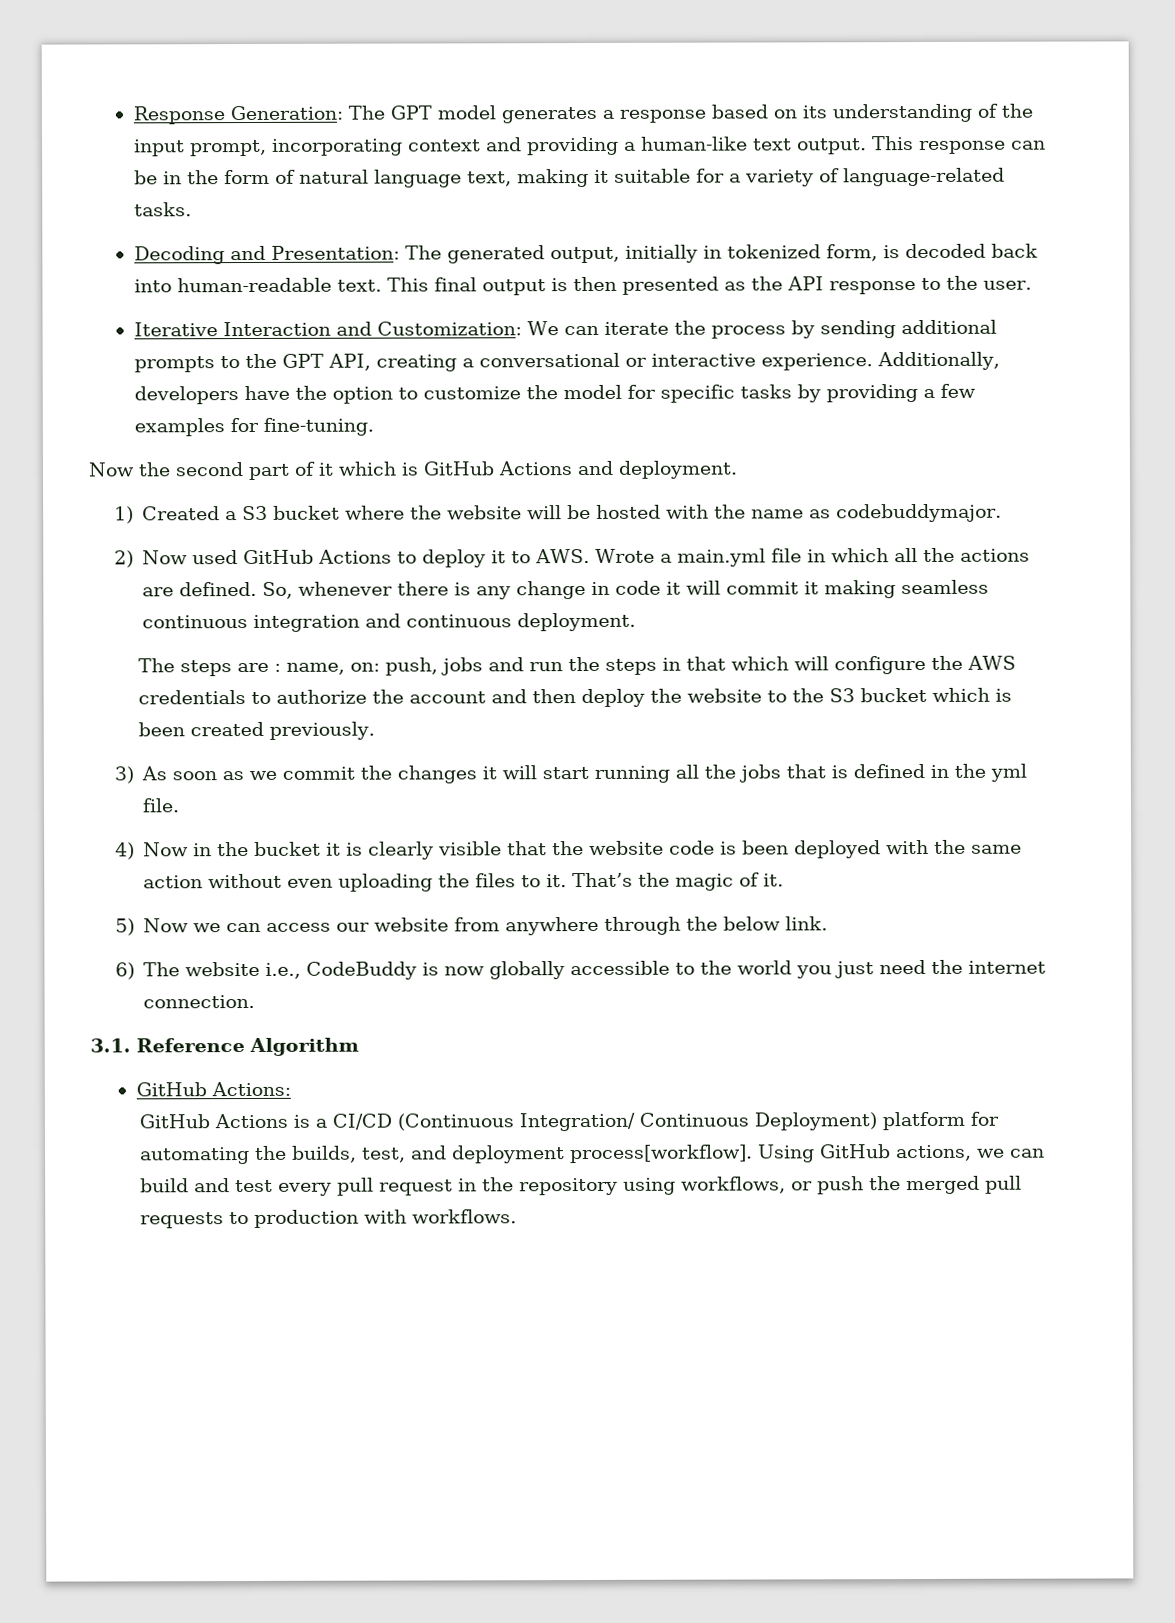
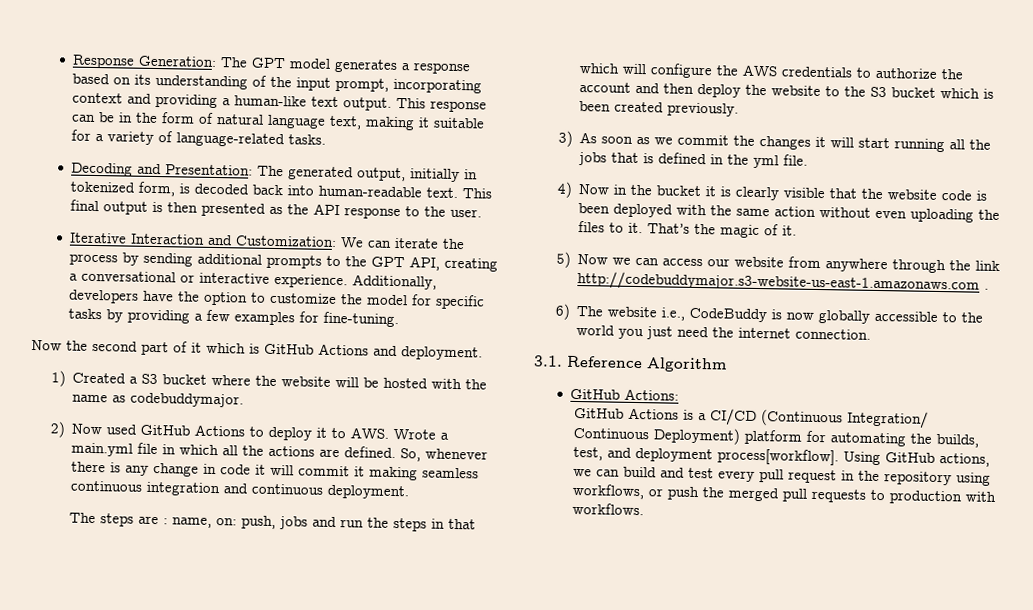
- 5) Now we can access our website from anywhere through the below link.
+ 5) Now we can access our website from anywhere through the link http://codebuddymajor.s3-website-us-east-1.amazonaws.com .

